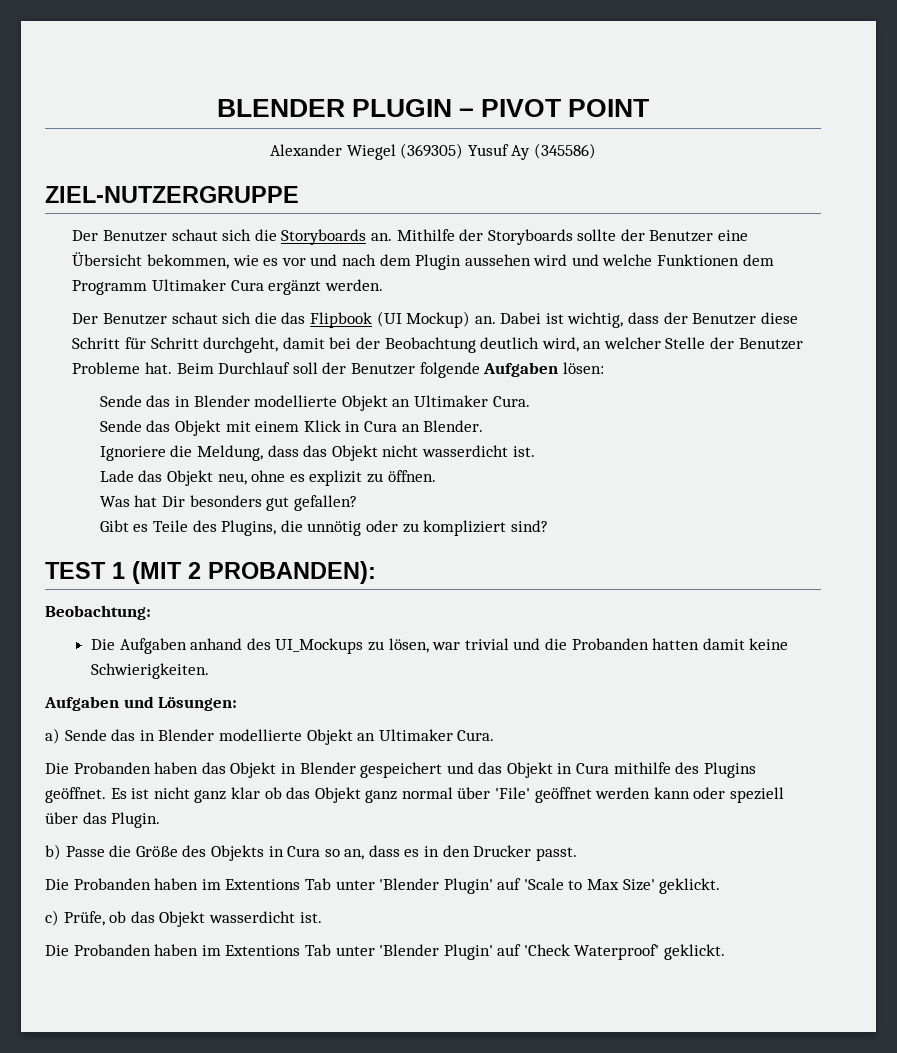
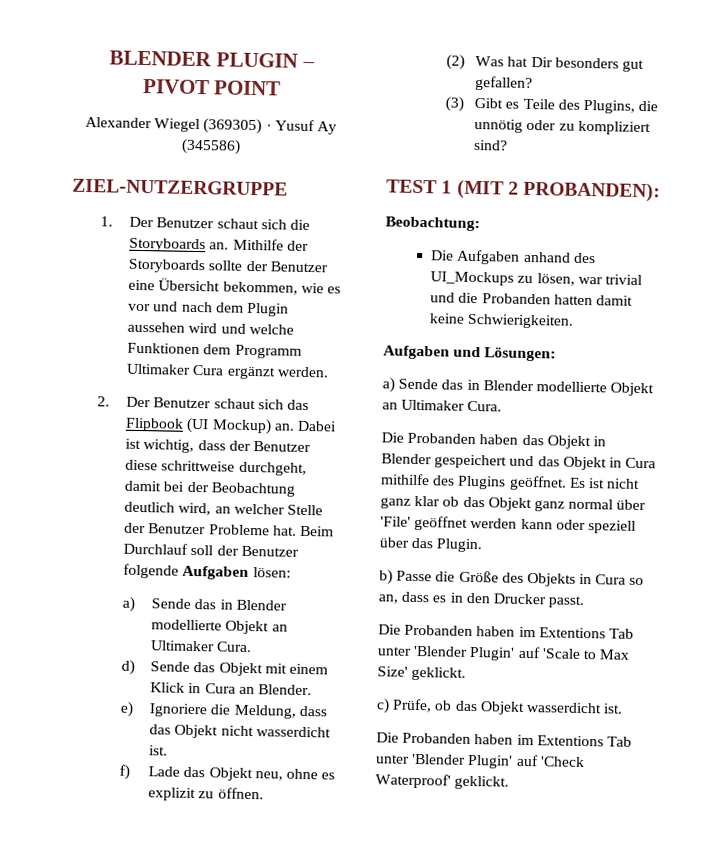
- Alexander Wiegel (369305) Yusuf Ay (345586)
+ Alexander Wiegel (369305) · Yusuf Ay (345586)
- Der Benutzer schaut sich die Storyboards an.
+ 1. Der Benutzer schaut sich die Storyboards an.
- Der Benutzer schaut sich die das Flipbook (UI Mockup) an.
+ 2. Der Benutzer schaut sich das Flipbook (UI Mockup) an.
- Dabei ist wichtig, dass der Benutzer diese Schritt für Schritt durchgeht, damit bei der Beobachtung deutlich wird, an welcher Stelle der Benutzer Probleme hat.
+ Dabei ist wichtig, dass der Benutzer diese schrittweise durchgeht, damit bei der Beobachtung deutlich wird, an welcher Stelle der Benutzer Probleme hat.
  Beim Durchlauf soll der Benutzer folgende Aufgaben lösen:
- Sende das in Blender modellierte Objekt an Ultimaker Cura.
- Sende das Objekt mit einem Klick in Cura an Blender.
+ a) Sende das in Blender modellierte Objekt an Ultimaker Cura.
+ d) Sende das Objekt mit einem Klick in Cura an Blender.
- Ignoriere die Meldung, dass das Objekt nicht wasserdicht ist.
+ e) Ignoriere die Meldung, dass das Objekt nicht wasserdicht ist.
- Lade das Objekt neu, ohne es explizit zu öffnen.
+ f) Lade das Objekt neu, ohne es explizit zu öffnen.
- Was hat Dir besonders gut gefallen?
+ (2) Was hat Dir besonders gut gefallen?
- Gibt es Teile des Plugins, die unnötig oder zu kompliziert sind?
+ (3) Gibt es Teile des Plugins, die unnötig oder zu kompliziert sind?

